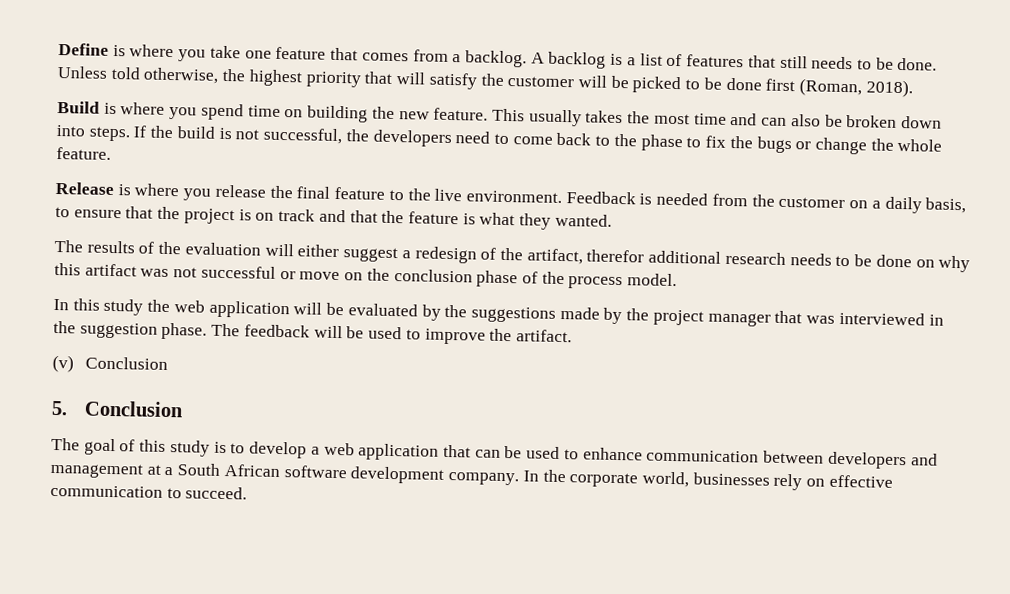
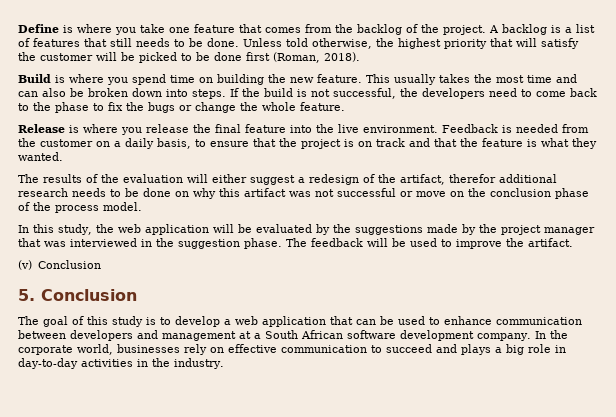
- Define is where you take one feature that comes from a backlog.
+ Define is where you take one feature that comes from the backlog of the project.
- Release is where you release the final feature to the live environment.
+ Release is where you release the final feature into the live environment.
- In this study the web application will be evaluated by the suggestions made by the project manager that was interviewed in the suggestion phase.
+ In this study, the web application will be evaluated by the suggestions made by the project manager that was interviewed in the suggestion phase.
- In the corporate world, businesses rely on effective communication to succeed.
+ In the corporate world, businesses rely on effective communication to succeed and plays a big role in day-to-day activities in the industry.

